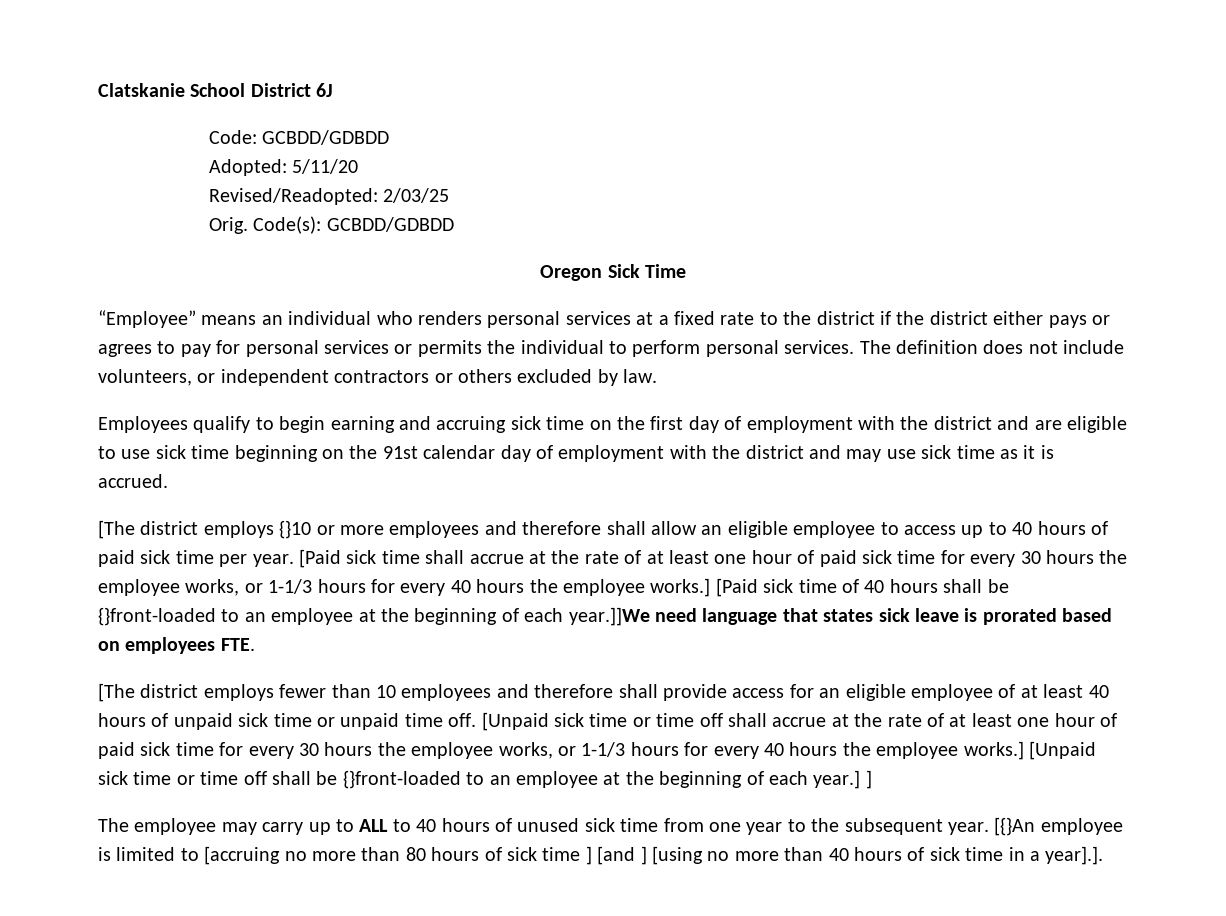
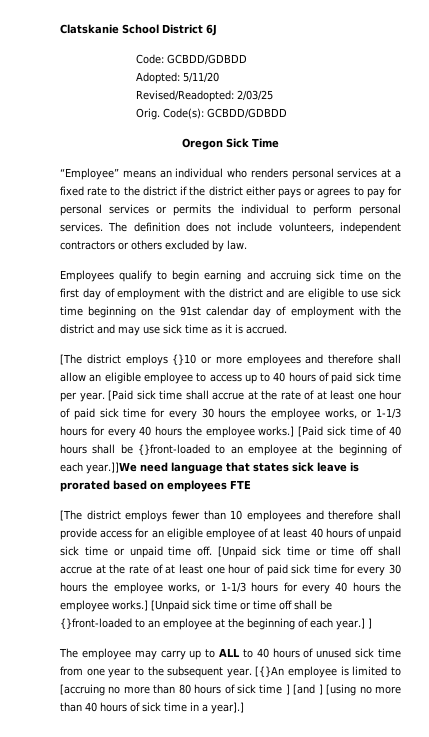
- The definition does not include volunteers, or independent contractors or others excluded by law.
+ The definition does not include volunteers, independent contractors or others excluded by law.
- [Paid sick time of 40 hours shall be {}front-loaded to an employee at the beginning of each year.]]We need language that states sick leave is prorated based on employees FTE.
+ [Paid sick time of 40 hours shall be {}front-loaded to an employee at the beginning of each year.]]We need language that states sick leave is prorated based on employees FTE
- [{}An employee is limited to [accruing no more than 80 hours of sick time ] [and ] [using no more than 40 hours of sick time in a year].].
+ [{}An employee is limited to [accruing no more than 80 hours of sick time ] [and ] [using no more than 40 hours of sick time in a year].]

